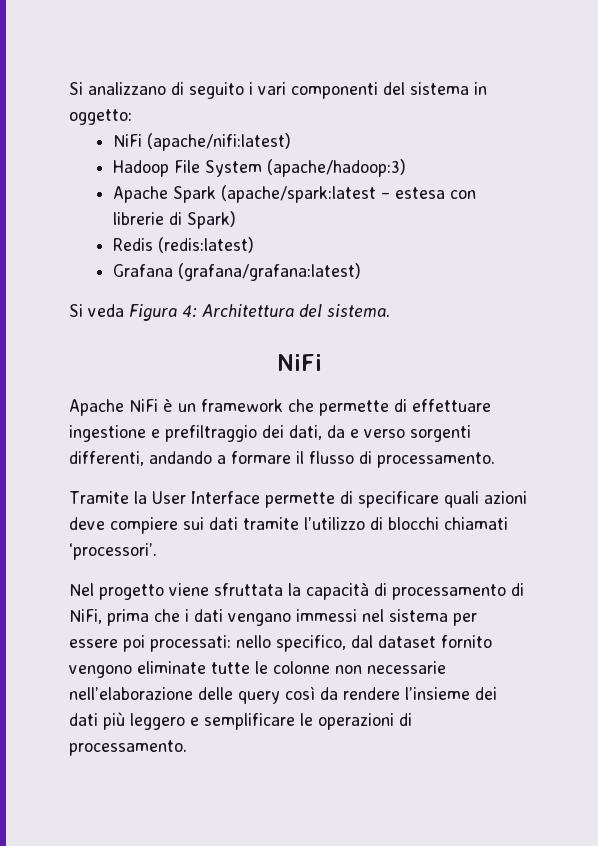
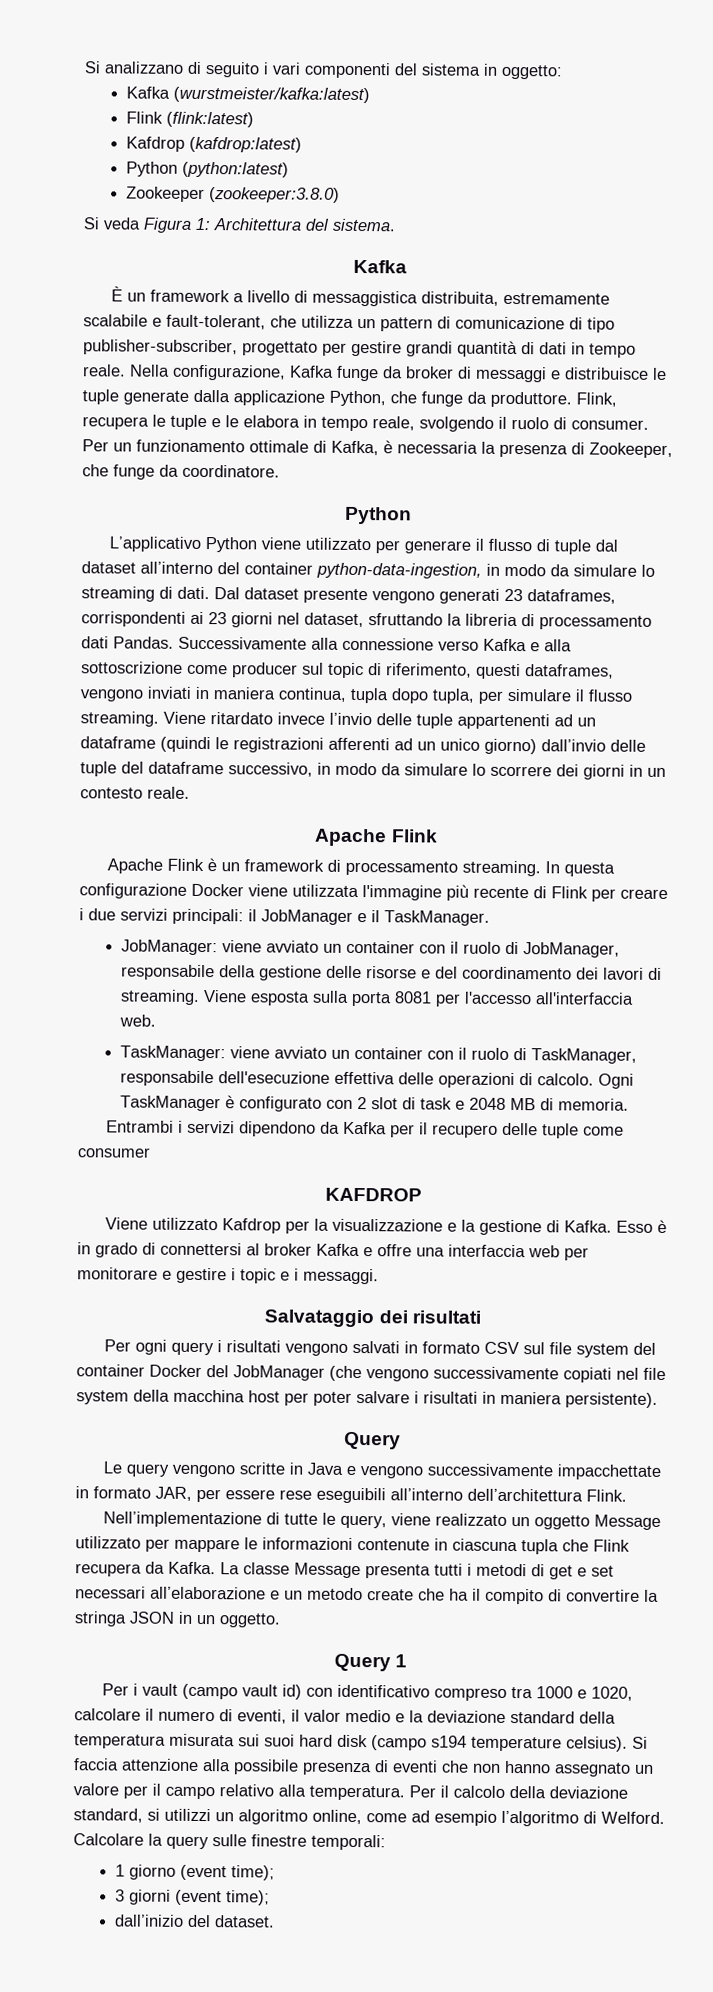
- NiFi (apache/nifi:latest)
- Hadoop File System (apache/hadoop:3)
- Apache Spark (apache/spark:latest – estesa con librerie di Spark)
- Redis (redis:latest)
- Grafana (grafana/grafana:latest)
+ Kafka (wurstmeister/kafka:latest)
+ Flink (flink:latest)
+ Kafdrop (kafdrop:latest)
+ Python (python:latest)
+ Zookeeper (zookeeper:3.8.0)
- Si veda Figura 4: Architettura del sistema.
- NiFi
- Apache NiFi è un framework che permette di effettuare ingestione e prefiltraggio dei dati, da e verso sorgenti differenti, andando a formare il flusso di processamento.
- Tramite la User Interface permette di specificare quali azioni deve compiere sui dati tramite l’utilizzo di blocchi chiamati ‘processori’.
- Nel progetto viene sfruttata la capacità di processamento di NiFi, prima che i dati vengano immessi nel sistema per essere poi processati: nello specifico, dal dataset fornito vengono eliminate tutte le colonne non necessarie nell’elaborazione delle query così da rendere l’insieme dei dati più leggero e semplificare le operazioni di processamento.
+ Si veda Figura 1: Architettura del sistema.
+ Kafka
+ È un framework a livello di messaggistica distribuita, estremamente scalabile e fault-tolerant, che utilizza un pattern di comunicazione di tipo publisher-subscriber, progettato per gestire grandi quantità di dati in tempo reale. Nella configurazione, Kafka funge da broker di messaggi e distribuisce le tuple generate dalla applicazione Python, che funge da produttore. Flink, recupera le tuple e le elabora in tempo reale, svolgendo il ruolo di consumer. Per un funzionamento ottimale di Kafka, è necessaria la presenza di Zookeeper, che funge da coordinatore.
+ Python
+ L’applicativo Python viene utilizzato per generare il flusso di tuple dal dataset all’interno del container python-data-ingestion, in modo da simulare lo streaming di dati. Dal dataset presente vengono generati 23 dataframes, corrispondenti ai 23 giorni nel dataset, sfruttando la libreria di processamento dati Pandas. Successivamente alla connessione verso Kafka e alla sottoscrizione come producer sul topic di riferimento, questi dataframes, vengono inviati in maniera continua, tupla dopo tupla, per simulare il flusso streaming. Viene ritardato invece l’invio delle tuple appartenenti ad un dataframe (quindi le registrazioni afferenti ad un unico giorno) dall’invio delle tuple del dataframe successivo, in modo da simulare lo scorrere dei giorni in un contesto reale.
+ Apache Flink
+ Apache Flink è un framework di processamento streaming. In questa configurazione Docker viene utilizzata l'immagine più recente di Flink per creare i due servizi principali: il JobManager e il TaskManager.
+ JobManager: viene avviato un container con il ruolo di JobManager, responsabile della gestione delle risorse e del coordinamento dei lavori di streaming. Viene esposta sulla porta 8081 per l'accesso all'interfaccia web.
+ TaskManager: viene avviato un container con il ruolo di TaskManager, responsabile dell'esecuzione effettiva delle operazioni di calcolo. Ogni TaskManager è configurato con 2 slot di task e 2048 MB di memoria.
+ Entrambi i servizi dipendono da Kafka per il recupero delle tuple come consumer
+ KAFDROP
+ Viene utilizzato Kafdrop per la visualizzazione e la gestione di Kafka. Esso è in grado di connettersi al broker Kafka e offre una interfaccia web per monitorare e gestire i topic e i messaggi.
+ Salvataggio dei risultati
+ Per ogni query i risultati vengono salvati in formato CSV sul file system del container Docker del JobManager (che vengono successivamente copiati nel file system della macchina host per poter salvare i risultati in maniera persistente).
+ Query
+ Le query vengono scritte in Java e vengono successivamente impacchettate in formato JAR, per essere rese eseguibili all’interno dell’architettura Flink.
+ Nell’implementazione di tutte le query, viene realizzato un oggetto Message utilizzato per mappare le informazioni contenute in ciascuna tupla che Flink recupera da Kafka. La classe Message presenta tutti i metodi di get e set necessari all’elaborazione e un metodo create che ha il compito di convertire la stringa JSON in un oggetto.
+ Query 1
+ Per i vault (campo vault id) con identificativo compreso tra 1000 e 1020, calcolare il numero di eventi, il valor medio e la deviazione standard della temperatura misurata sui suoi hard disk (campo s194 temperature celsius). Si faccia attenzione alla possibile presenza di eventi che non hanno assegnato un valore per il campo relativo alla temperatura. Per il calcolo della deviazione standard, si utilizzi un algoritmo online, come ad esempio l’algoritmo di Welford. Calcolare la query sulle finestre temporali:
+ 1 giorno (event time);
+ 3 giorni (event time);
+ dall’inizio del dataset.

